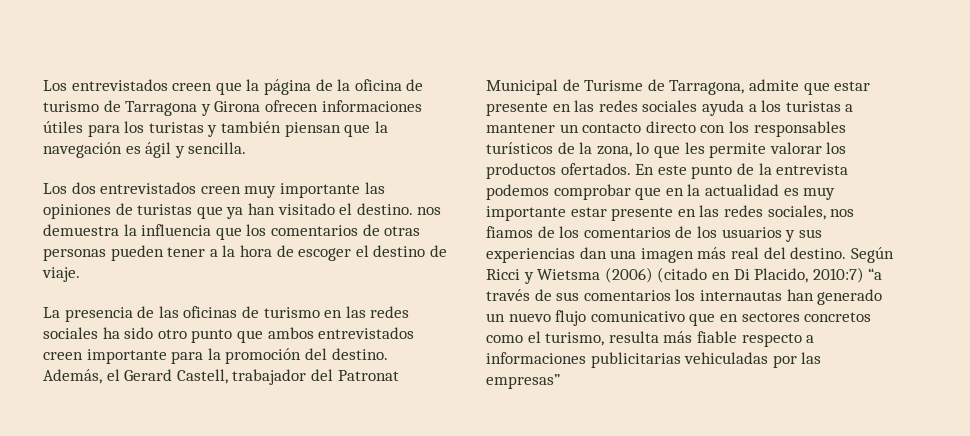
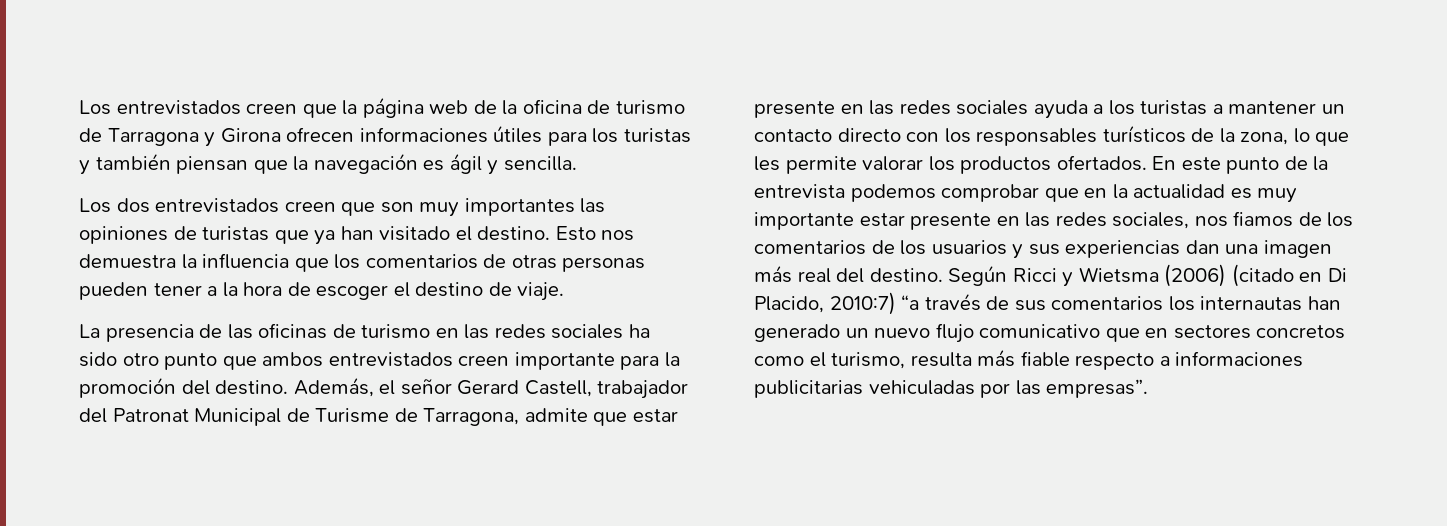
- Los entrevistados creen que la página de la oficina de turismo de Tarragona y Girona ofrecen informaciones útiles para los turistas y también piensan que la navegación es ágil y sencilla.
+ Los entrevistados creen que la página web de la oficina de turismo de Tarragona y Girona ofrecen informaciones útiles para los turistas y también piensan que la navegación es ágil y sencilla.
- Los dos entrevistados creen muy importante las opiniones de turistas que ya han visitado el destino. nos demuestra la influencia que los comentarios de otras personas pueden tener a la hora de escoger el destino de viaje.
+ Los dos entrevistados creen que son muy importantes las opiniones de turistas que ya han visitado el destino. Esto nos demuestra la influencia que los comentarios de otras personas pueden tener a la hora de escoger el destino de viaje.
- Además, el Gerard Castell, trabajador del Patronat Municipal de Turisme de Tarragona, admite que estar presente en las redes sociales ayuda a los turistas a mantener un contacto directo con los responsables turísticos de la zona, lo que les permite valorar los productos ofertados.
+ Además, el señor Gerard Castell, trabajador del Patronat Municipal de Turisme de Tarragona, admite que estar presente en las redes sociales ayuda a los turistas a mantener un contacto directo con los responsables turísticos de la zona, lo que les permite valorar los productos ofertados.
- Según Ricci y Wietsma (2006) (citado en Di Placido, 2010:7) “a través de sus comentarios los internautas han generado un nuevo flujo comunicativo que en sectores concretos como el turismo, resulta más fiable respecto a informaciones publicitarias vehiculadas por las empresas”
+ Según Ricci y Wietsma (2006) (citado en Di Placido, 2010:7) “a través de sus comentarios los internautas han generado un nuevo flujo comunicativo que en sectores concretos como el turismo, resulta más fiable respecto a informaciones publicitarias vehiculadas por las empresas”.

